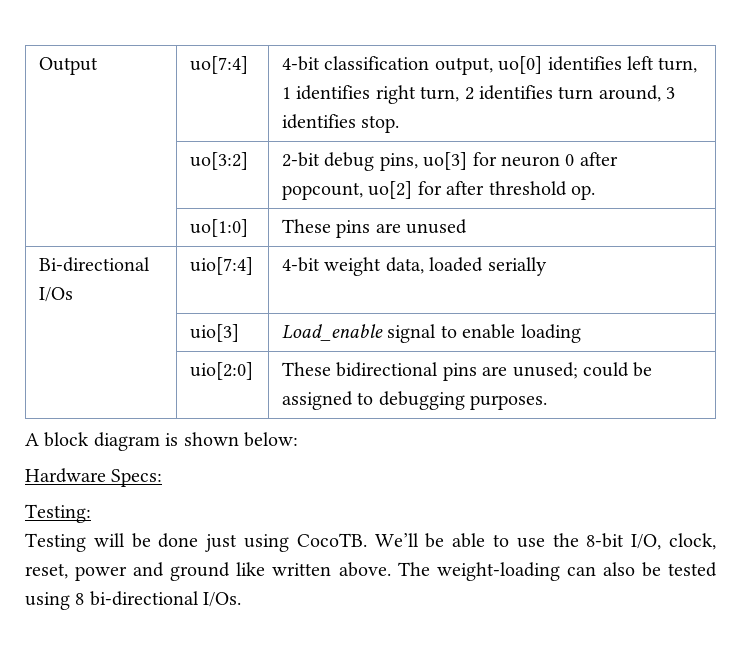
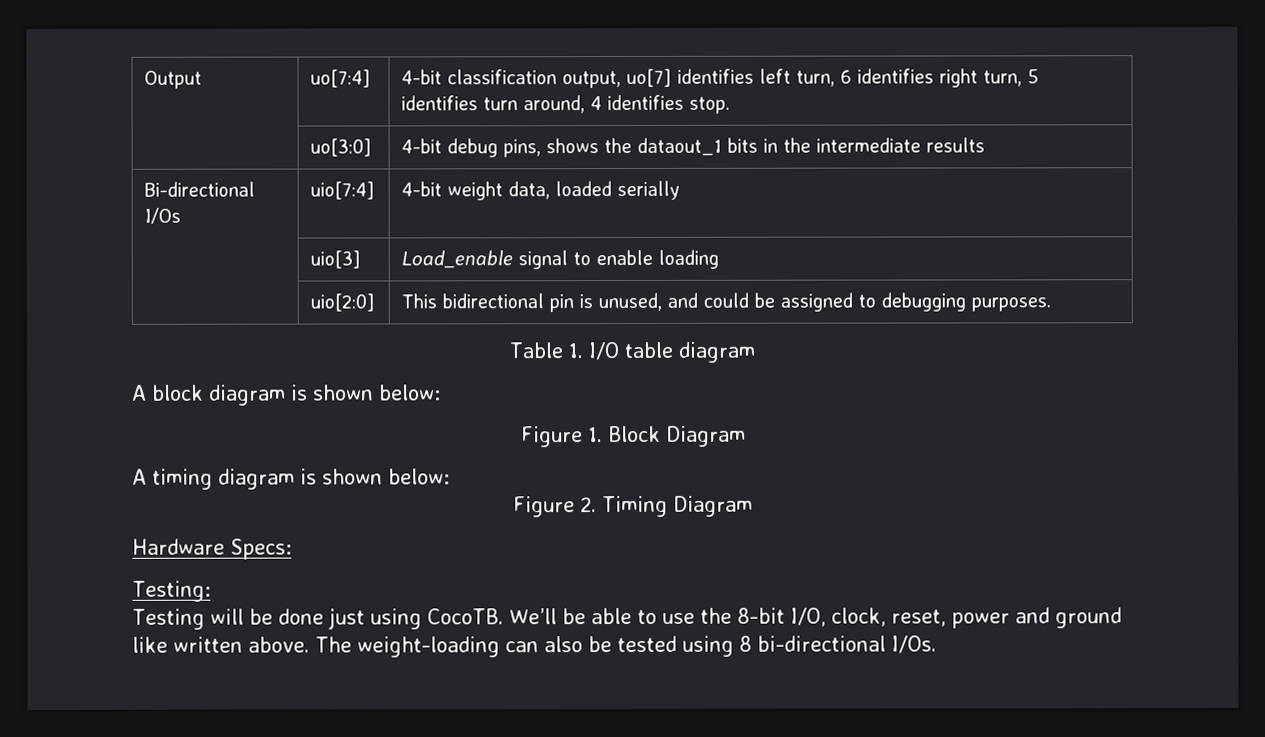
- Output | uo[7:4] | 4-bit classification output, uo[0] identifies left turn, 1 identifies right turn, 2 identifies turn around, 3 identifies stop.
+ Output | uo[7:4] | 4-bit classification output, uo[7] identifies left turn, 6 identifies right turn, 5 identifies turn around, 4 identifies stop.
- | uo[3:2] | 2-bit debug pins, uo[3] for neuron 0 after popcount, uo[2] for after threshold op.
- | uo[1:0] | These pins are unused
+ | uo[3:0] | 4-bit debug pins, shows the dataout_1 bits in the intermediate results
- | uio[2:0] | These bidirectional pins are unused; could be assigned to debugging purposes.
+ | uio[2:0] | This bidirectional pin is unused, and could be assigned to debugging purposes.
+ Table 1. I/O table diagram
+ Figure 1. Block Diagram
+ A timing diagram is shown below:
+ Figure 2. Timing Diagram

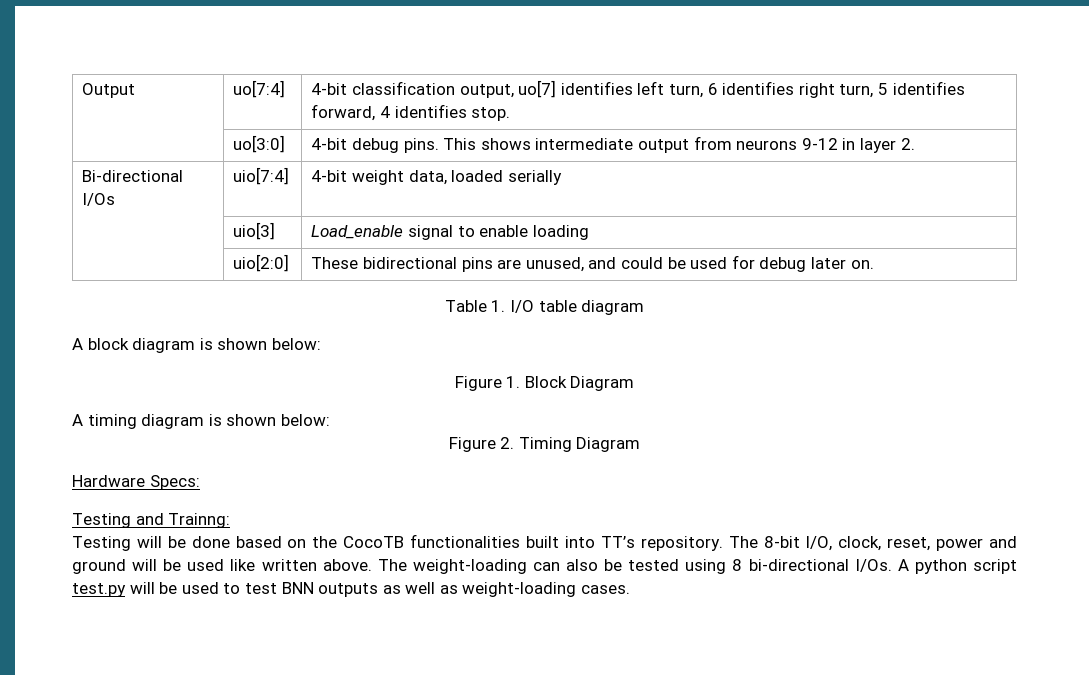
- Output | uo[7:4] | 4-bit classification output, uo[7] identifies left turn, 6 identifies right turn, 5 identifies turn around, 4 identifies stop.
+ Output | uo[7:4] | 4-bit classification output, uo[7] identifies left turn, 6 identifies right turn, 5 identifies forward, 4 identifies stop.
- | uo[3:0] | 4-bit debug pins, shows the dataout_1 bits in the intermediate results
+ | uo[3:0] | 4-bit debug pins. This shows intermediate output from neurons 9-12 in layer 2.
- | uio[2:0] | This bidirectional pin is unused, and could be assigned to debugging purposes.
+ | uio[2:0] | These bidirectional pins are unused, and could be used for debug later on.
- Testing:
+ Testing and Trainng:
- Testing will be done just using CocoTB. We’ll be able to use the 8-bit I/O, clock, reset, power and ground like written above.
+ Testing will be done based on the CocoTB functionalities built into TT’s repository. The 8-bit I/O, clock, reset, power and ground will be used like written above.
+ A python script test.py will be used to test BNN outputs as well as weight-loading cases.

